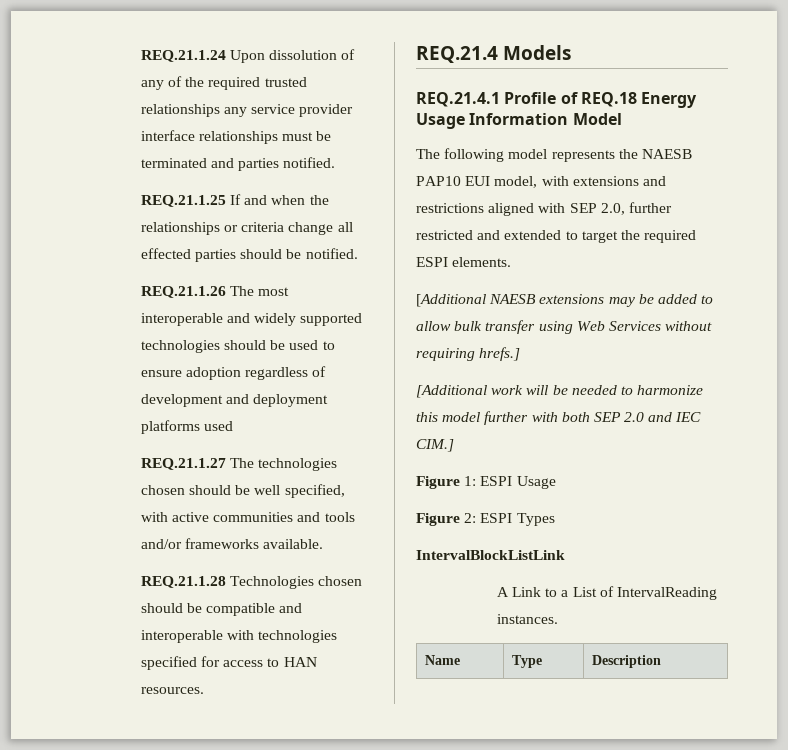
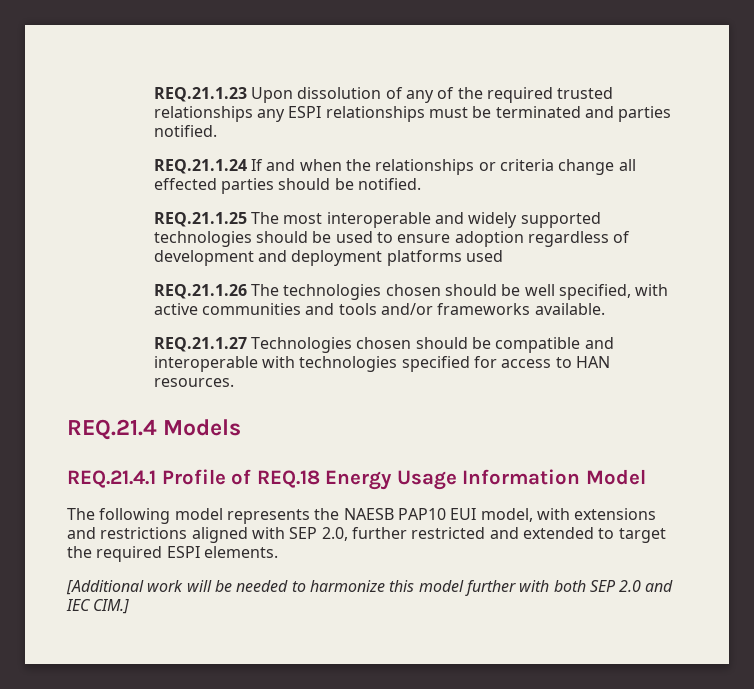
- REQ.21.1.24 Upon dissolution of any of the required trusted relationships any service provider interface relationships must be terminated and parties notified.
+ REQ.21.1.23 Upon dissolution of any of the required trusted relationships any ESPI relationships must be terminated and parties notified.
- REQ.21.1.25 If and when the relationships or criteria change all effected parties should be notified.
+ REQ.21.1.24 If and when the relationships or criteria change all effected parties should be notified.
- REQ.21.1.26 The most interoperable and widely supported technologies should be used to ensure adoption regardless of development and deployment platforms used
+ REQ.21.1.25 The most interoperable and widely supported technologies should be used to ensure adoption regardless of development and deployment platforms used
- REQ.21.1.27 The technologies chosen should be well specified, with active communities and tools and/or frameworks available.
+ REQ.21.1.26 The technologies chosen should be well specified, with active communities and tools and/or frameworks available.
- REQ.21.1.28 Technologies chosen should be compatible and interoperable with technologies specified for access to HAN resources.
+ REQ.21.1.27 Technologies chosen should be compatible and interoperable with technologies specified for access to HAN resources.
- [Additional NAESB extensions may be added to allow bulk transfer using Web Services without requiring hrefs.]
- Figure 1: ESPI Usage
- Figure 2: ESPI Types
- IntervalBlockListLink
- A Link to a List of IntervalReading instances.
- Name | Type | Description

